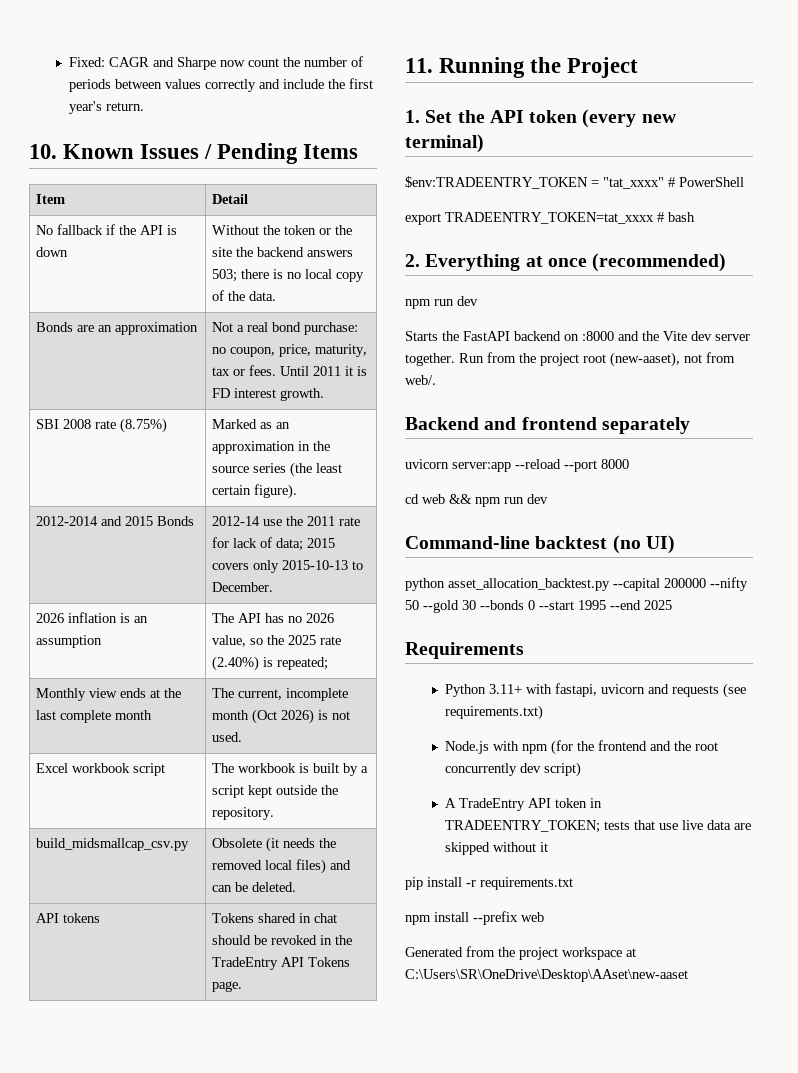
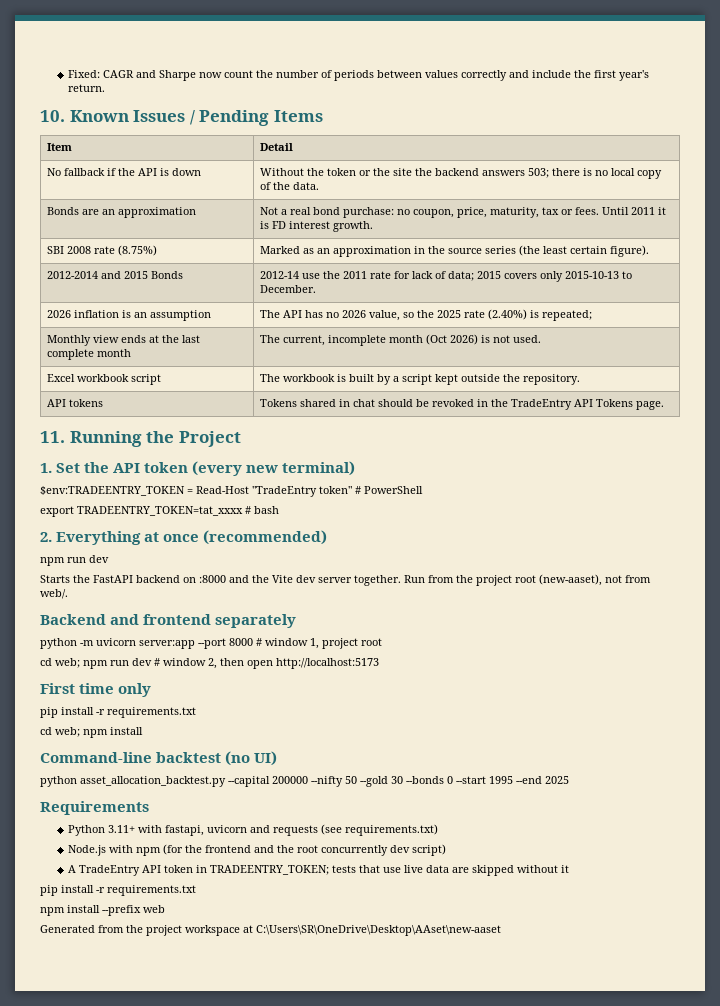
- build_midsmallcap_csv.py | Obsolete (it needs the removed local files) and can be deleted.
- $env:TRADEENTRY_TOKEN = "tat_xxxx" # PowerShell
+ $env:TRADEENTRY_TOKEN = Read-Host "TradeEntry token" # PowerShell
- uvicorn server:app --reload --port 8000
- cd web && npm run dev
+ python -m uvicorn server:app --port 8000 # window 1, project root
+ cd web; npm run dev # window 2, then open http://localhost:5173
+ First time only
+ pip install -r requirements.txt
+ cd web; npm install

